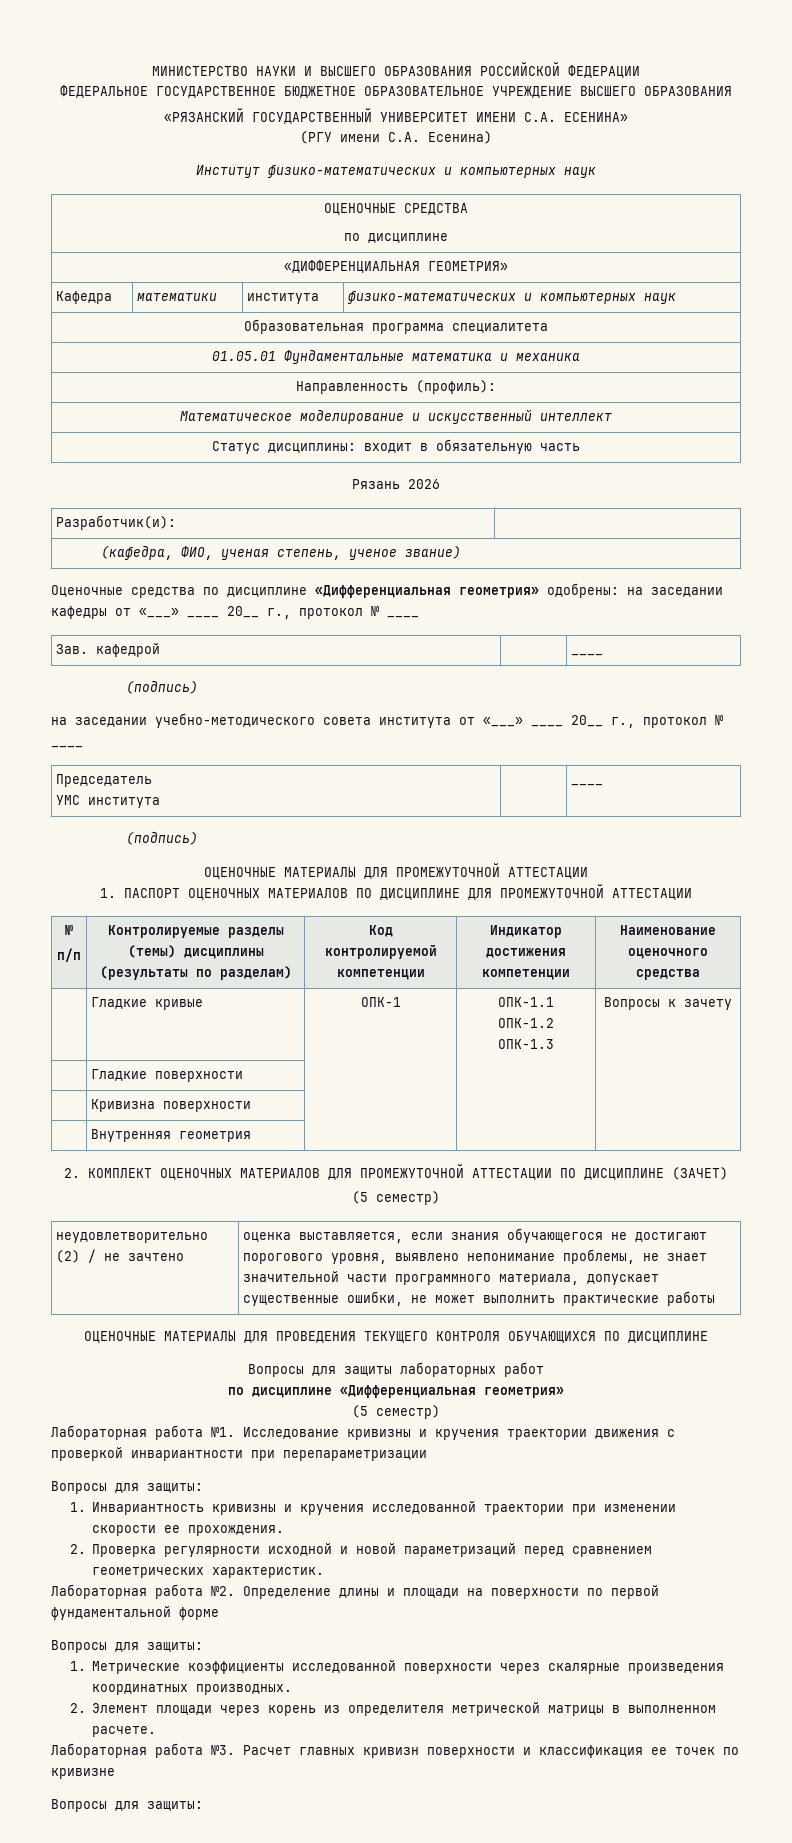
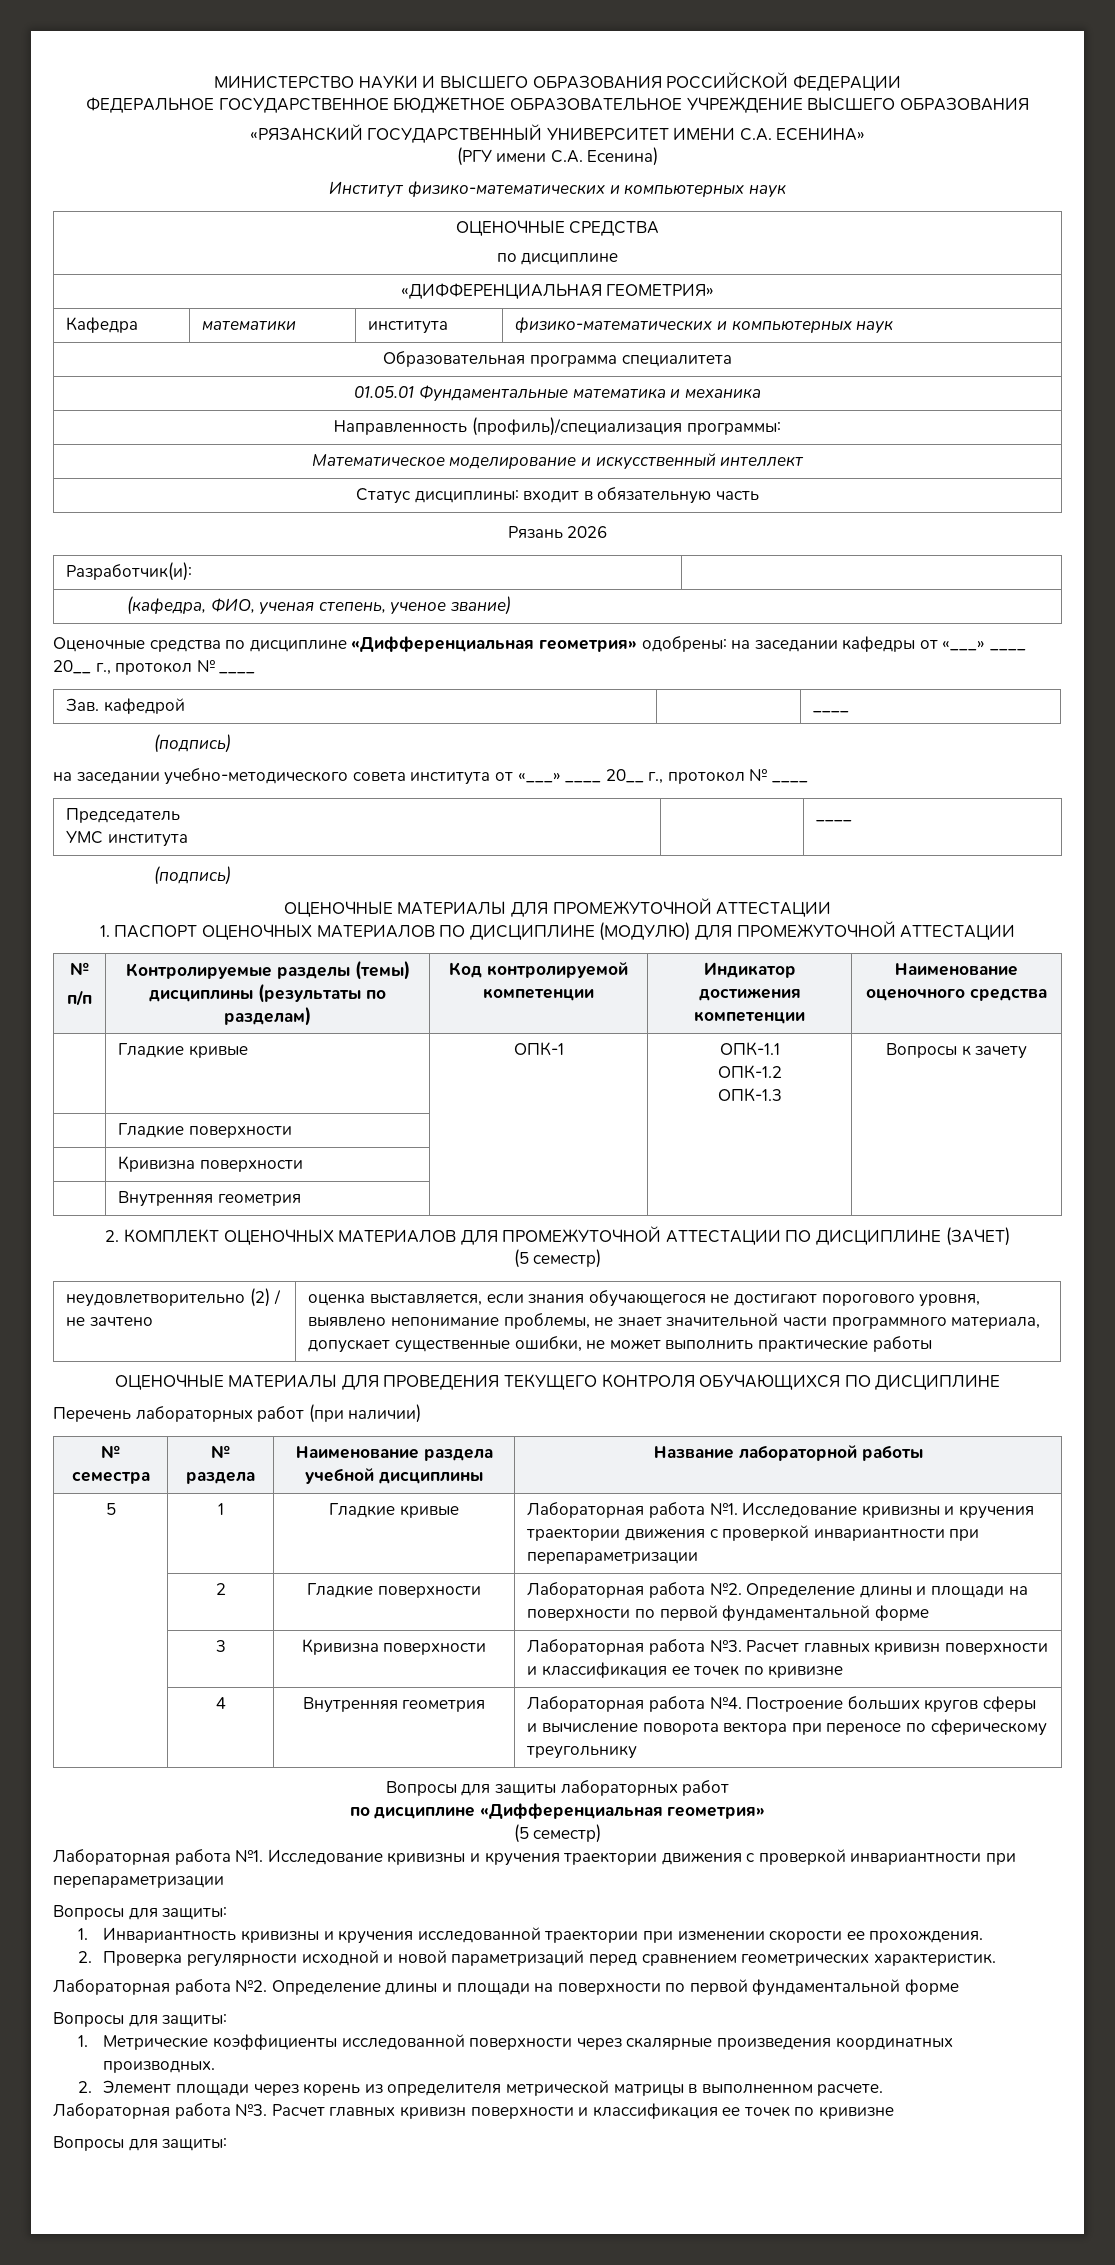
- Направленность (профиль):
+ Направленность (профиль)/специализация программы:
- 1. ПАСПОРТ ОЦЕНОЧНЫХ МАТЕРИАЛОВ ПО ДИСЦИПЛИНЕ ДЛЯ ПРОМЕЖУТОЧНОЙ АТТЕСТАЦИИ
+ 1. ПАСПОРТ ОЦЕНОЧНЫХ МАТЕРИАЛОВ ПО ДИСЦИПЛИНЕ (МОДУЛЮ) ДЛЯ ПРОМЕЖУТОЧНОЙ АТТЕСТАЦИИ
+ Перечень лабораторных работ (при наличии)
+ № семестра | № раздела | Наименование раздела учебной дисциплины | Название лабораторной работы
+ 5 | 1 | Гладкие кривые | Лабораторная работа №1. Исследование кривизны и кручения траектории движения с проверкой инвариантности при перепараметризации
+ | 2 | Гладкие поверхности | Лабораторная работа №2. Определение длины и площади на поверхности по первой фундаментальной форме
+ | 3 | Кривизна поверхности | Лабораторная работа №3. Расчет главных кривизн поверхности и классификация ее точек по кривизне
+ | 4 | Внутренняя геометрия | Лабораторная работа №4. Построение больших кругов сферы и вычисление поворота вектора при переносе по сферическому треугольнику

